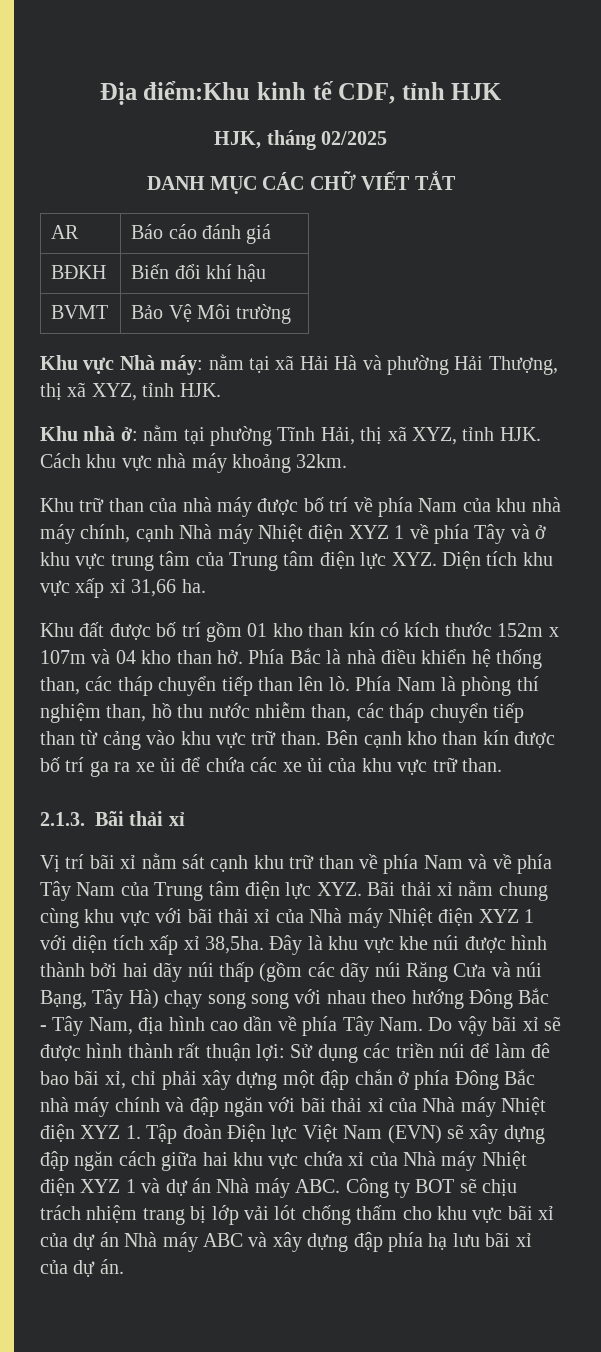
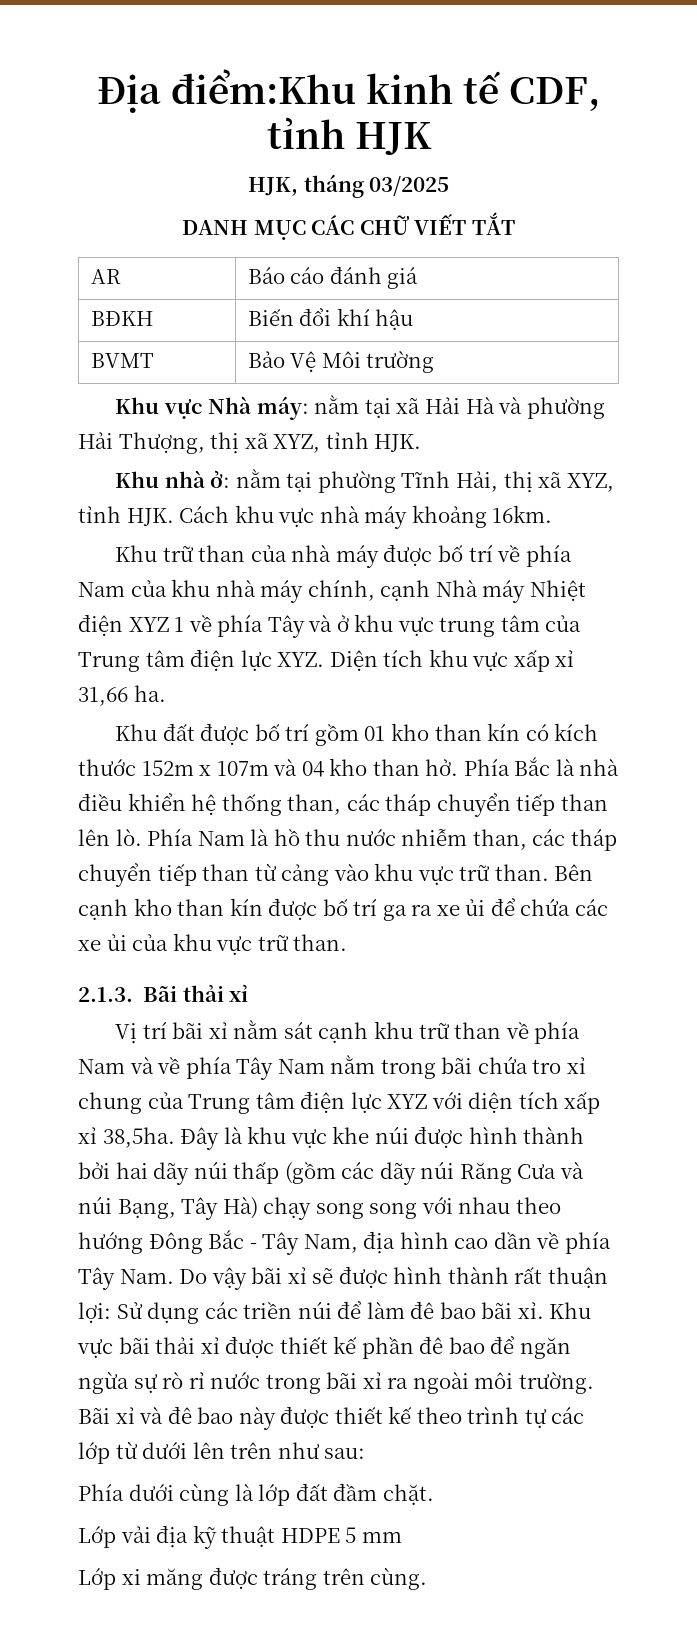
- HJK, tháng 02/2025
+ HJK, tháng 03/2025
- Khu nhà ở: nằm tại phường Tĩnh Hải, thị xã XYZ, tỉnh HJK. Cách khu vực nhà máy khoảng 32km.
+ Khu nhà ở: nằm tại phường Tĩnh Hải, thị xã XYZ, tỉnh HJK. Cách khu vực nhà máy khoảng 16km.
- Phía Nam là phòng thí nghiệm than, hồ thu nước nhiễm than, các tháp chuyển tiếp than từ cảng vào khu vực trữ than.
+ Phía Nam là hồ thu nước nhiễm than, các tháp chuyển tiếp than từ cảng vào khu vực trữ than.
- Vị trí bãi xỉ nằm sát cạnh khu trữ than về phía Nam và về phía Tây Nam của Trung tâm điện lực XYZ. Bãi thải xỉ nằm chung cùng khu vực với bãi thải xỉ của Nhà máy Nhiệt điện XYZ 1 với diện tích xấp xỉ 38,5ha.
+ Vị trí bãi xỉ nằm sát cạnh khu trữ than về phía Nam và về phía Tây Nam nằm trong bãi chứa tro xỉ chung của Trung tâm điện lực XYZ với diện tích xấp xỉ 38,5ha.
- Sử dụng các triền núi để làm đê bao bãi xỉ, chỉ phải xây dựng một đập chắn ở phía Đông Bắc nhà máy chính và đập ngăn với bãi thải xỉ của Nhà máy Nhiệt điện XYZ 1. Tập đoàn Điện lực Việt Nam (EVN) sẽ xây dựng đập ngăn cách giữa hai khu vực chứa xỉ của Nhà máy Nhiệt điện XYZ 1 và dự án Nhà máy ABC. Công ty BOT sẽ chịu trách nhiệm trang bị lớp vải lót chống thấm cho khu vực bãi xỉ của dự án Nhà máy ABC và xây dựng đập phía hạ lưu bãi xỉ của dự án.
+ Sử dụng các triền núi để làm đê bao bãi xỉ. Khu vực bãi thải xỉ được thiết kế phần đê bao để ngăn ngừa sự rò rỉ nước trong bãi xỉ ra ngoài môi trường. Bãi xỉ và đê bao này được thiết kế theo trình tự các lớp từ dưới lên trên như sau:
+ Phía dưới cùng là lớp đất đầm chặt.
+ Lớp vải địa kỹ thuật HDPE 5 mm
+ Lớp xi măng được tráng trên cùng.

